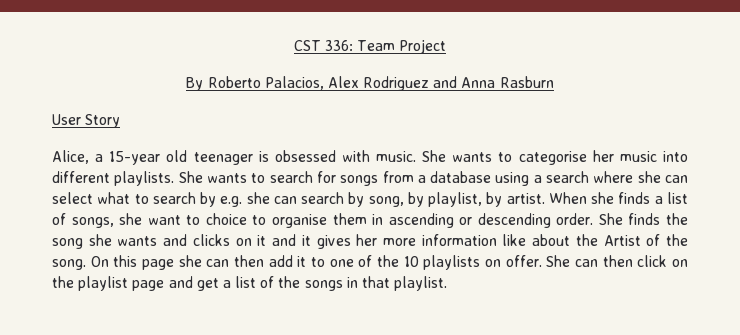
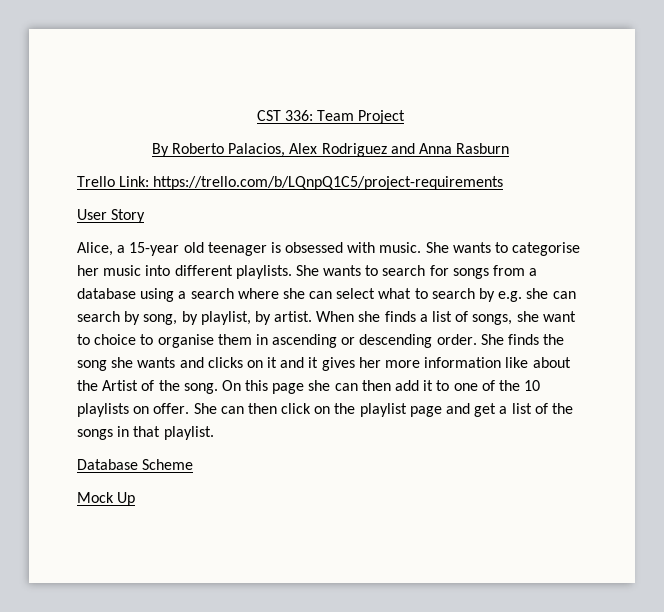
+ Trello Link: https://trello.com/b/LQnpQ1C5/project-requirements
+ Database Scheme
+ Mock Up

